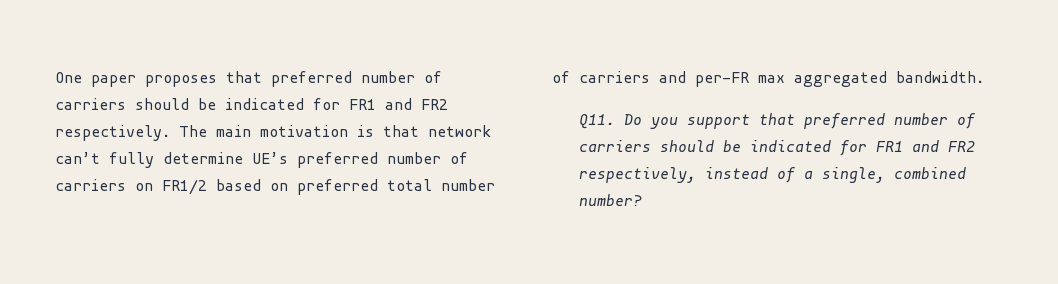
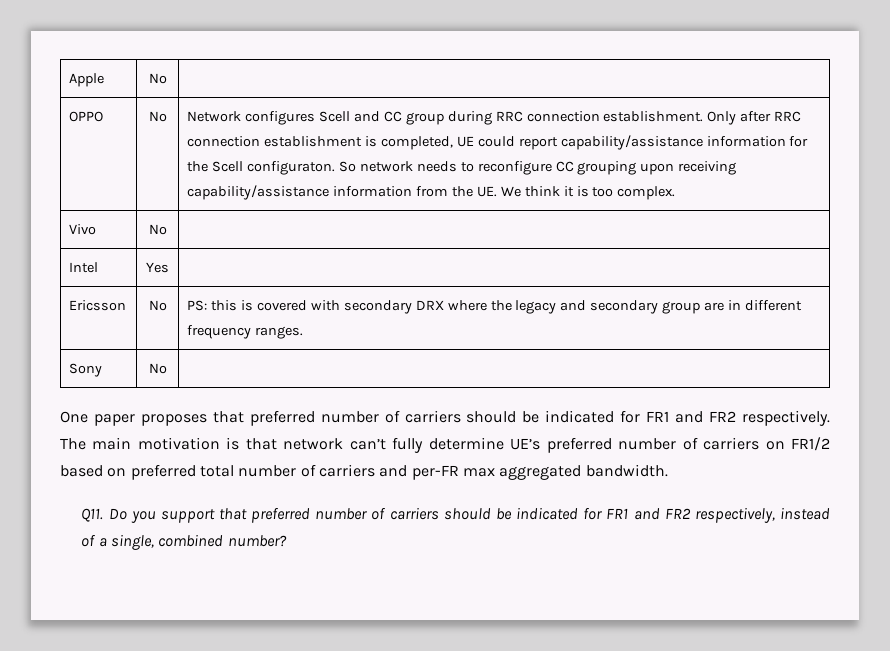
+ Apple | No |
+ OPPO | No | Network configures Scell and CC group during RRC connection establishment. Only after RRC connection establishment is completed, UE could report capability/assistance information for the Scell configuraton. So network needs to reconfigure CC grouping upon receiving capability/assistance information from the UE. We think it is too complex.
+ Vivo | No |
+ Intel | Yes |
+ Ericsson | No | PS: this is covered with secondary DRX where the legacy and secondary group are in different frequency ranges.
+ Sony | No |

